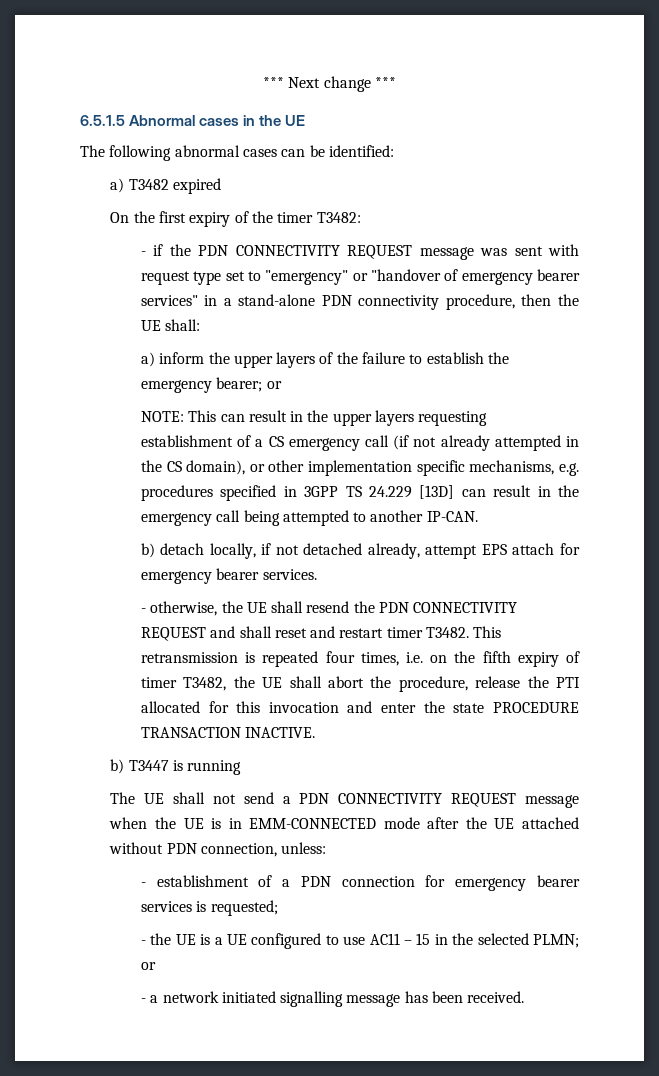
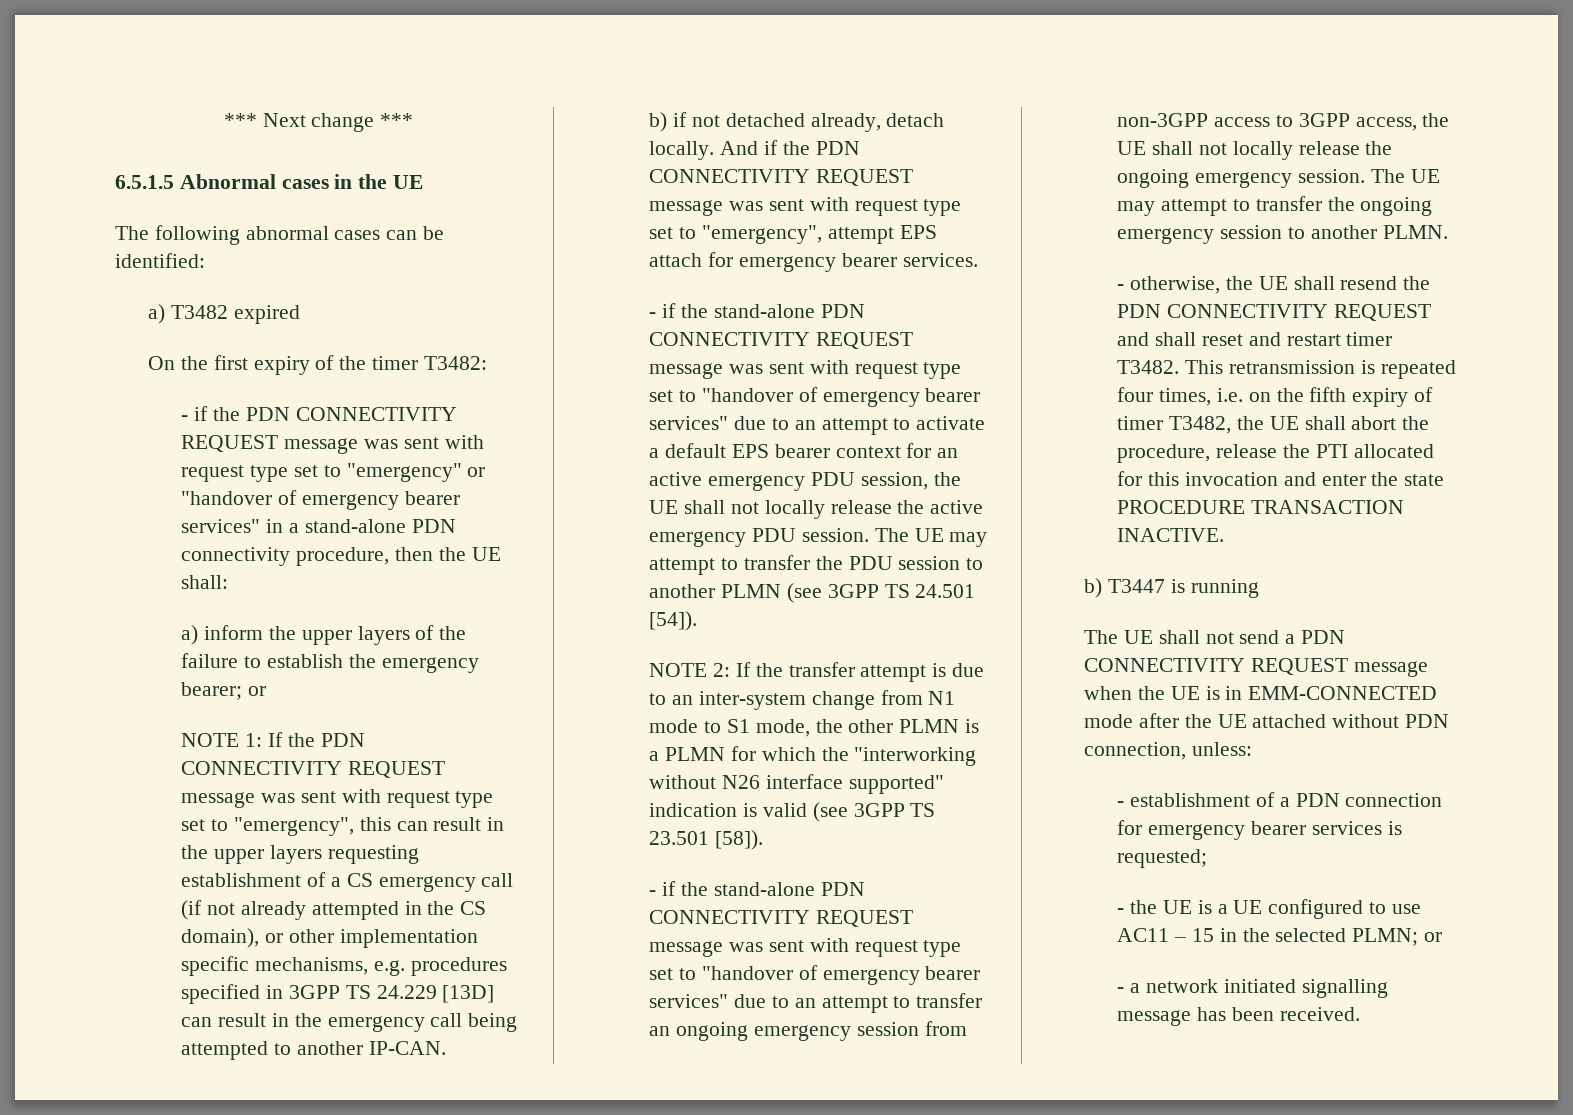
- NOTE: This can result in the upper layers requesting establishment of a CS emergency call (if not already attempted in the CS domain), or other implementation specific mechanisms, e.g. procedures specified in 3GPP TS 24.229 [13D] can result in the emergency call being attempted to another IP-CAN.
+ NOTE 1: If the PDN CONNECTIVITY REQUEST message was sent with request type set to "emergency", this can result in the upper layers requesting establishment of a CS emergency call (if not already attempted in the CS domain), or other implementation specific mechanisms, e.g. procedures specified in 3GPP TS 24.229 [13D] can result in the emergency call being attempted to another IP-CAN.
- b) detach locally, if not detached already, attempt EPS attach for emergency bearer services.
+ b) if not detached already, detach locally. And if the PDN CONNECTIVITY REQUEST message was sent with request type set to "emergency", attempt EPS attach for emergency bearer services.
+ - if the stand-alone PDN CONNECTIVITY REQUEST message was sent with request type set to "handover of emergency bearer services" due to an attempt to activate a default EPS bearer context for an active emergency PDU session, the UE shall not locally release the active emergency PDU session. The UE may attempt to transfer the PDU session to another PLMN (see 3GPP TS 24.501 [54]).
+ NOTE 2: If the transfer attempt is due to an inter-system change from N1 mode to S1 mode, the other PLMN is a PLMN for which the "interworking without N26 interface supported" indication is valid (see 3GPP TS 23.501 [58]).
+ - if the stand-alone PDN CONNECTIVITY REQUEST message was sent with request type set to "handover of emergency bearer services" due to an attempt to transfer an ongoing emergency session from non-3GPP access to 3GPP access, the UE shall not locally release the ongoing emergency session. The UE may attempt to transfer the ongoing emergency session to another PLMN.

